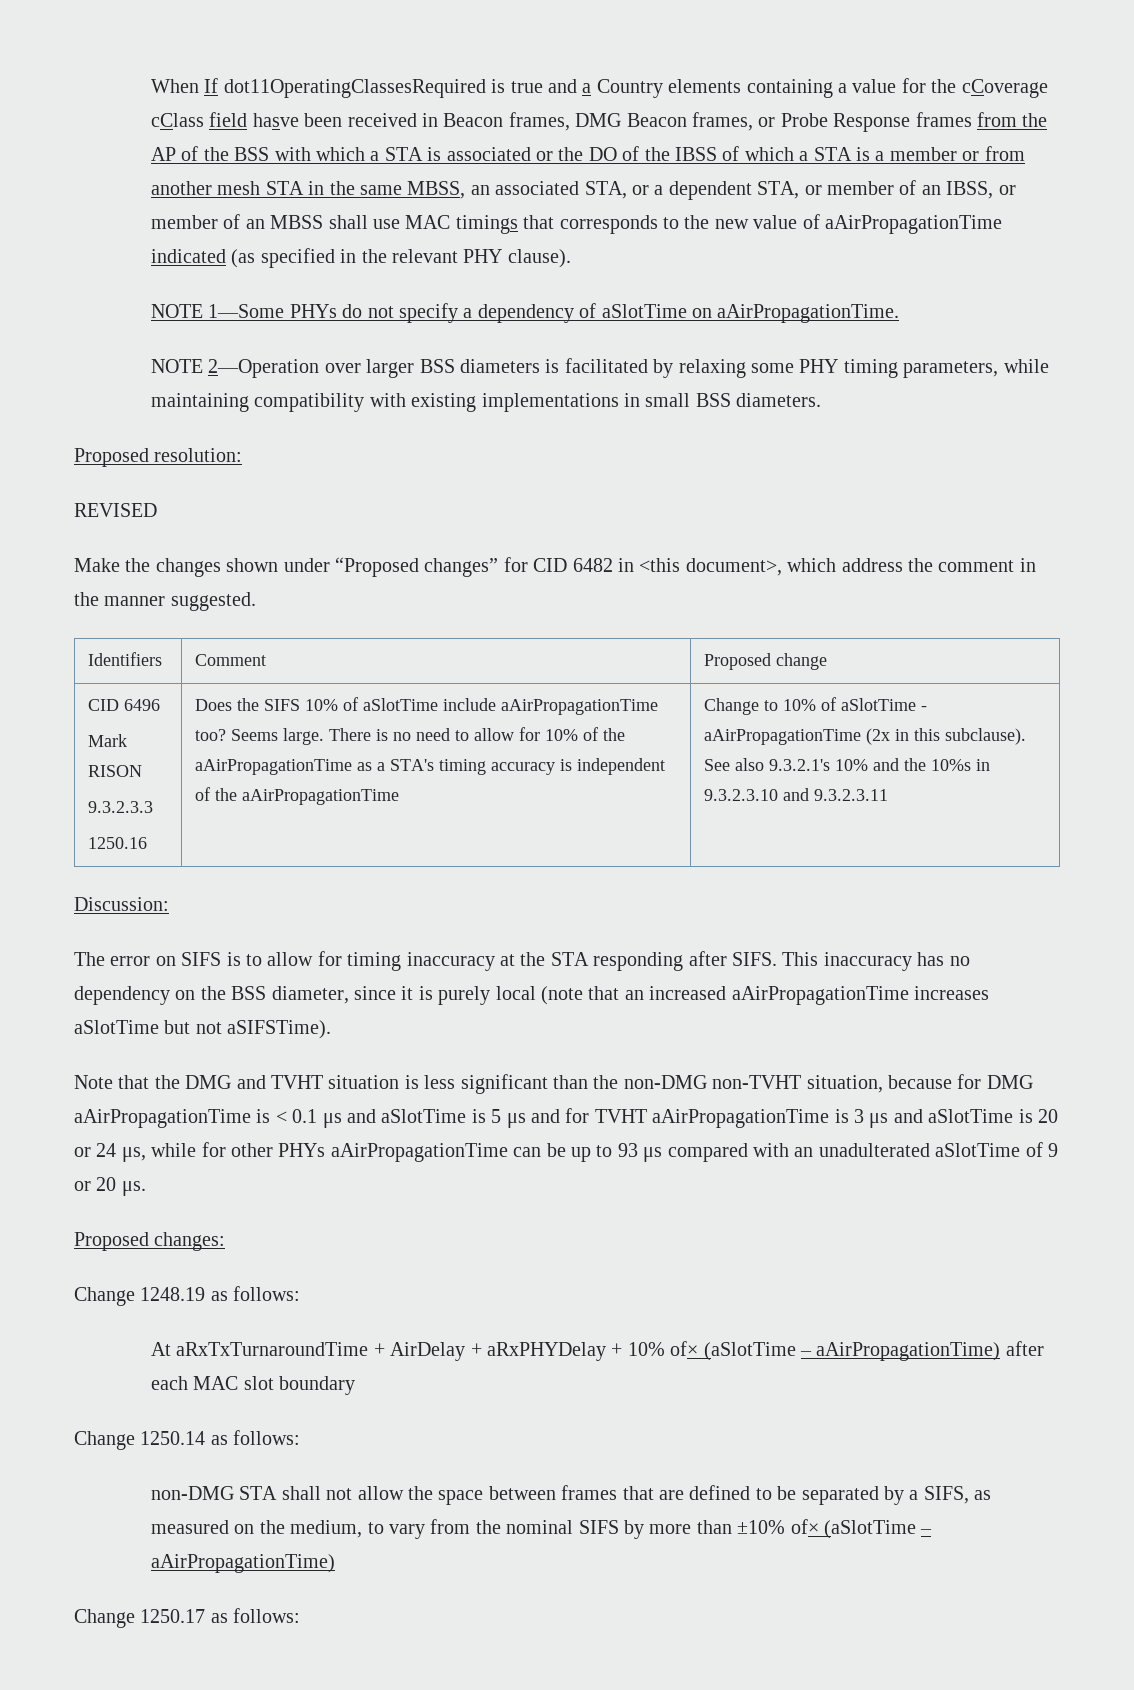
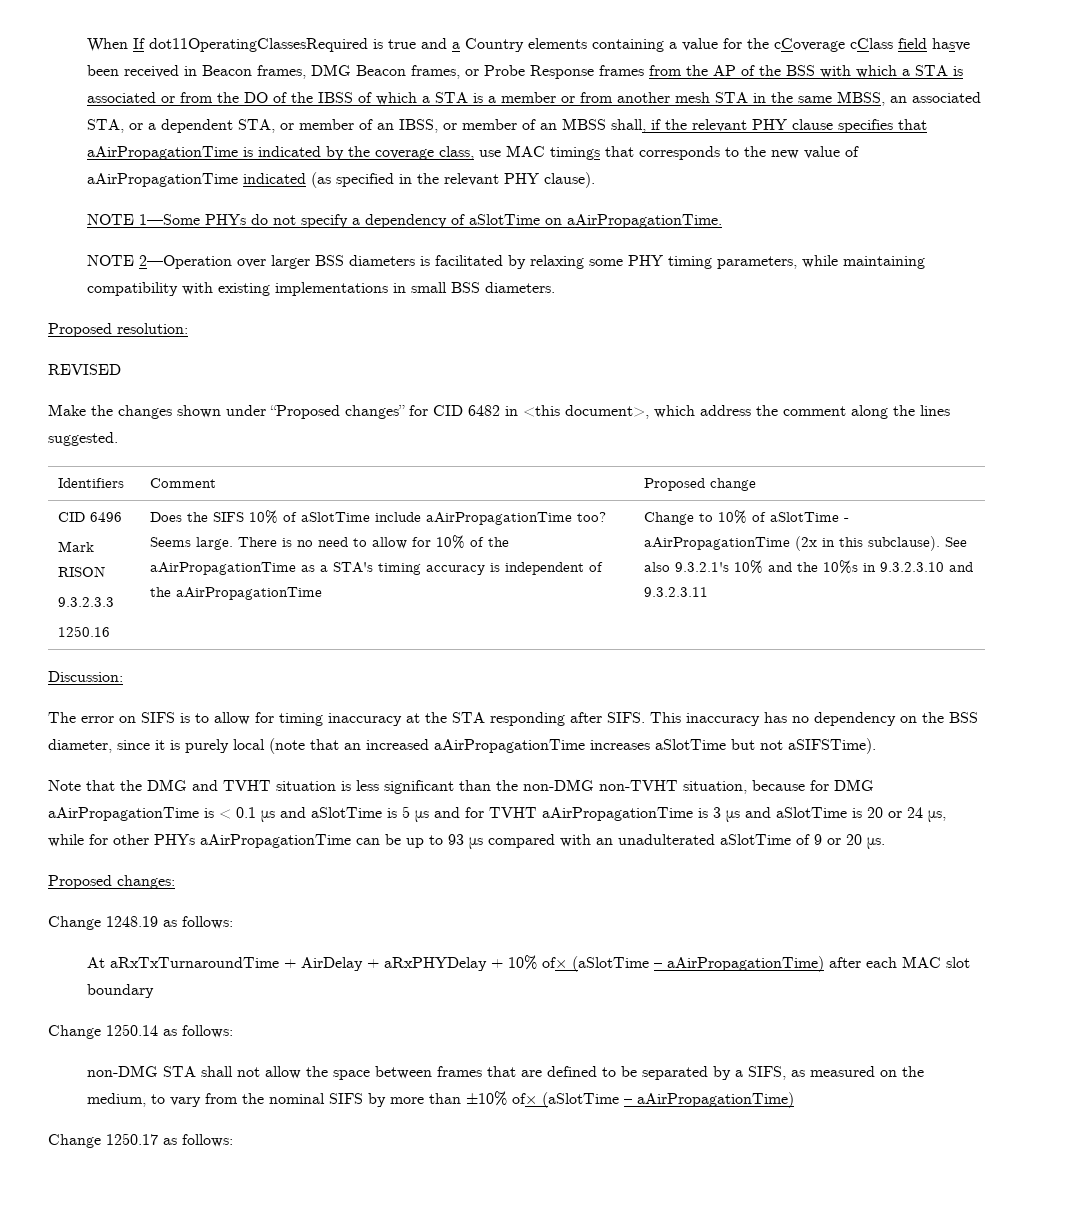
- When If dot11OperatingClassesRequired is true and a Country elements containing a value for the cCoverage cClass field hasve been received in Beacon frames, DMG Beacon frames, or Probe Response frames from the AP of the BSS with which a STA is associated or the DO of the IBSS of which a STA is a member or from another mesh STA in the same MBSS, an associated STA, or a dependent STA, or member of an IBSS, or member of an MBSS shall use MAC timings that corresponds to the new value of aAirPropagationTime indicated (as specified in the relevant PHY clause).
+ When If dot11OperatingClassesRequired is true and a Country elements containing a value for the cCoverage cClass field hasve been received in Beacon frames, DMG Beacon frames, or Probe Response frames from the AP of the BSS with which a STA is associated or from the DO of the IBSS of which a STA is a member or from another mesh STA in the same MBSS, an associated STA, or a dependent STA, or member of an IBSS, or member of an MBSS shall, if the relevant PHY clause specifies that aAirPropagationTime is indicated by the coverage class, use MAC timings that corresponds to the new value of aAirPropagationTime indicated (as specified in the relevant PHY clause).
- Make the changes shown under “Proposed changes” for CID 6482 in <this document>, which address the comment in the manner suggested.
+ Make the changes shown under “Proposed changes” for CID 6482 in <this document>, which address the comment along the lines suggested.

